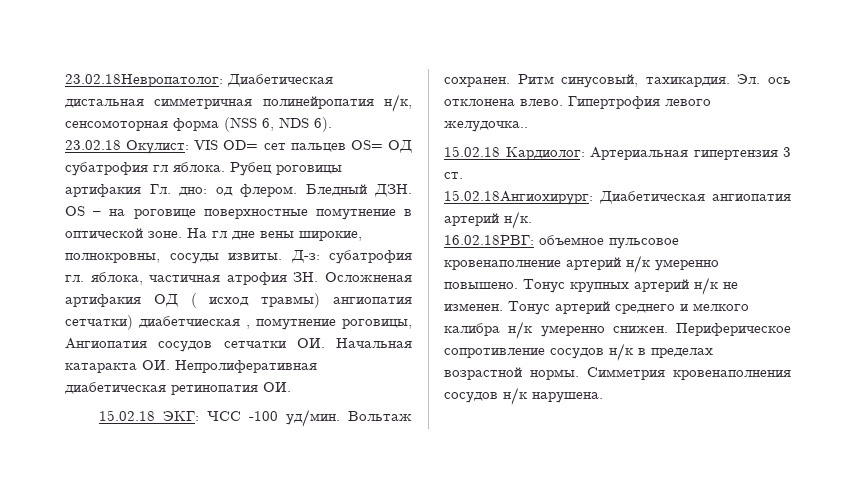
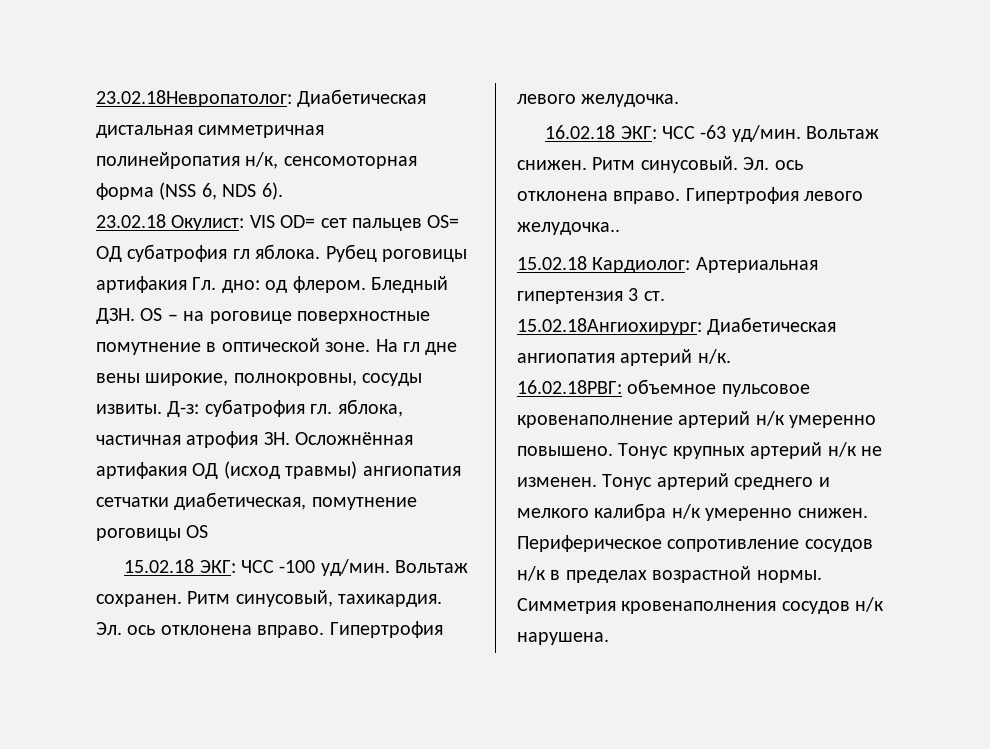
- Д-з: субатрофия гл. яблока, частичная атрофия ЗН. Осложненая артифакия ОД ( исход травмы) ангиопатия сетчатки) диабетчиеская , помутнение роговицы, Ангиопатия сосудов сетчатки ОИ. Начальная катаракта ОИ. Непролиферативная диабетическая ретинопатия ОИ.
+ Д-з: субатрофия гл. яблока, частичная атрофия ЗН. Осложнённая артифакия ОД (исход травмы) ангиопатия сетчатки диабетическая, помутнение роговицы OS
- Эл. ось отклонена влево.
+ Эл. ось отклонена вправо. Гипертрофия левого желудочка.
+ 16.02.18 ЭКГ: ЧСС -63 уд/мин. Вольтаж снижен. Ритм синусовый. Эл. ось отклонена вправо.

